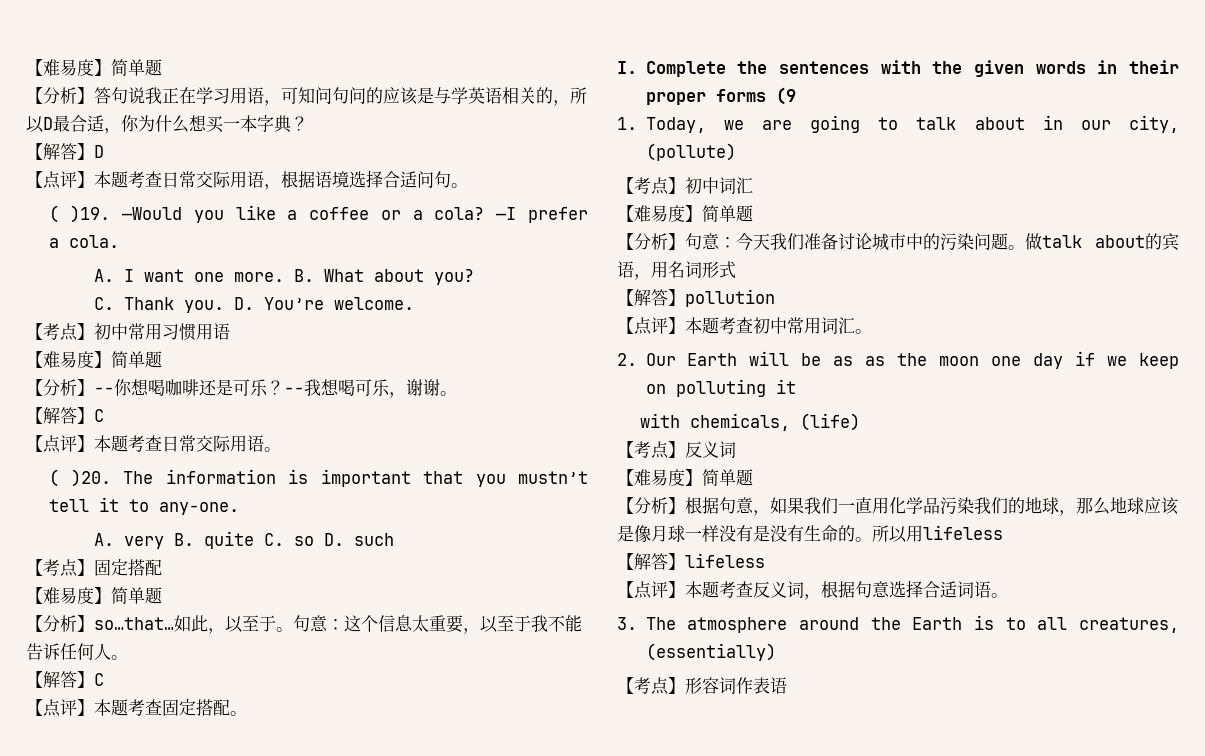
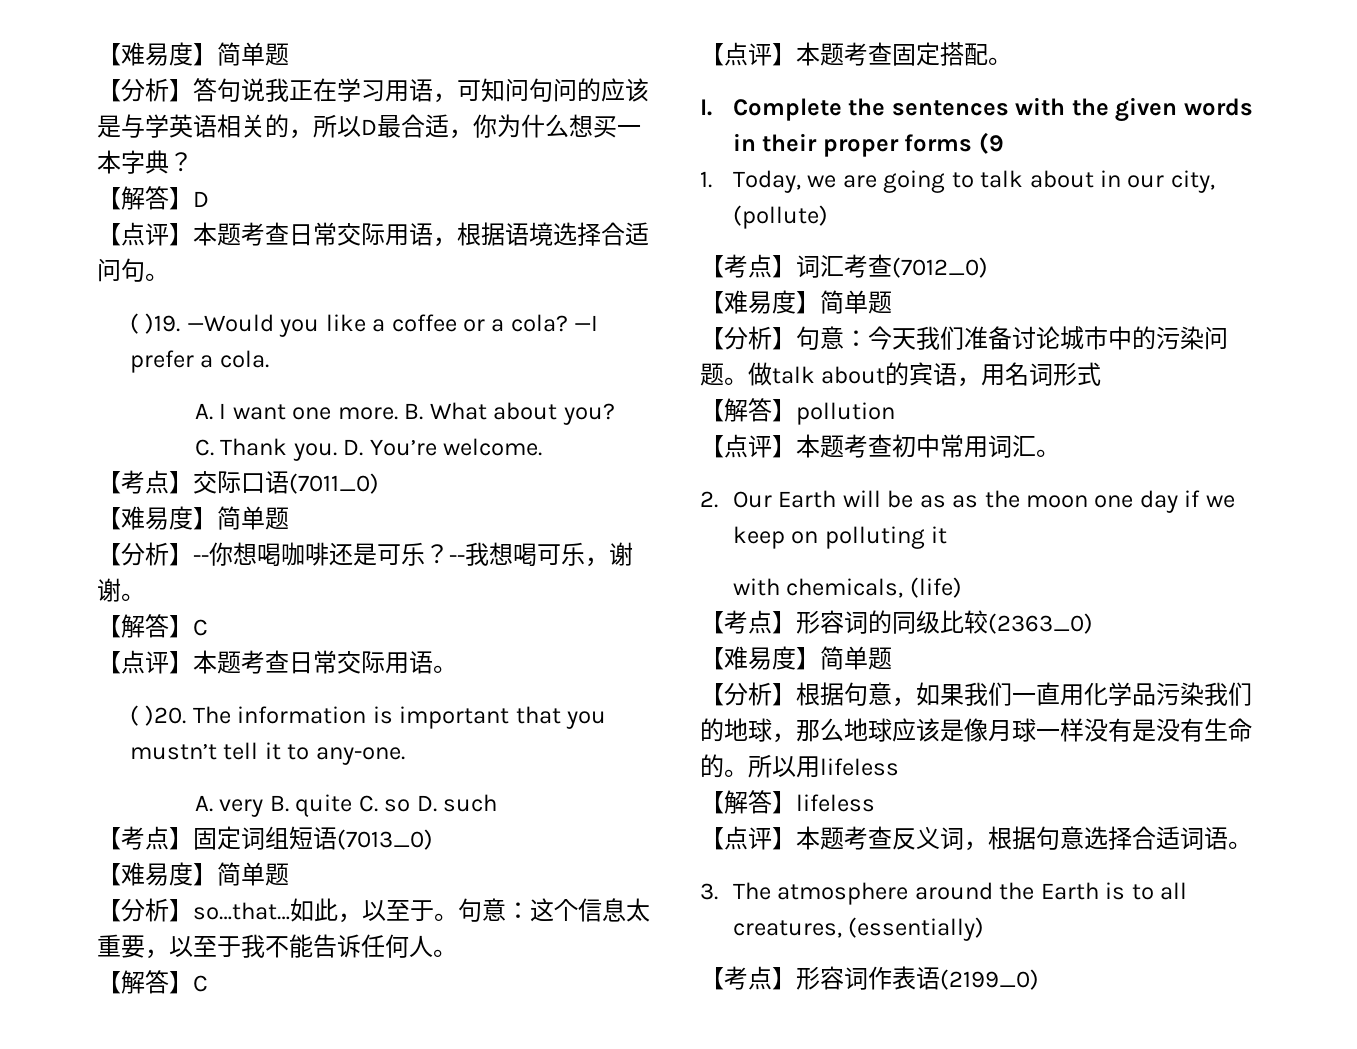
- 【考点】初中常用习惯用语
+ 【考点】交际口语(7011_0)
- 【考点】固定搭配
+ 【考点】固定词组短语(7013_0)
- 【考点】初中词汇
+ 【考点】词汇考查(7012_0)
- 【考点】反义词
+ 【考点】形容词的同级比较(2363_0)
- 【考点】形容词作表语
+ 【考点】形容词作表语(2199_0)

